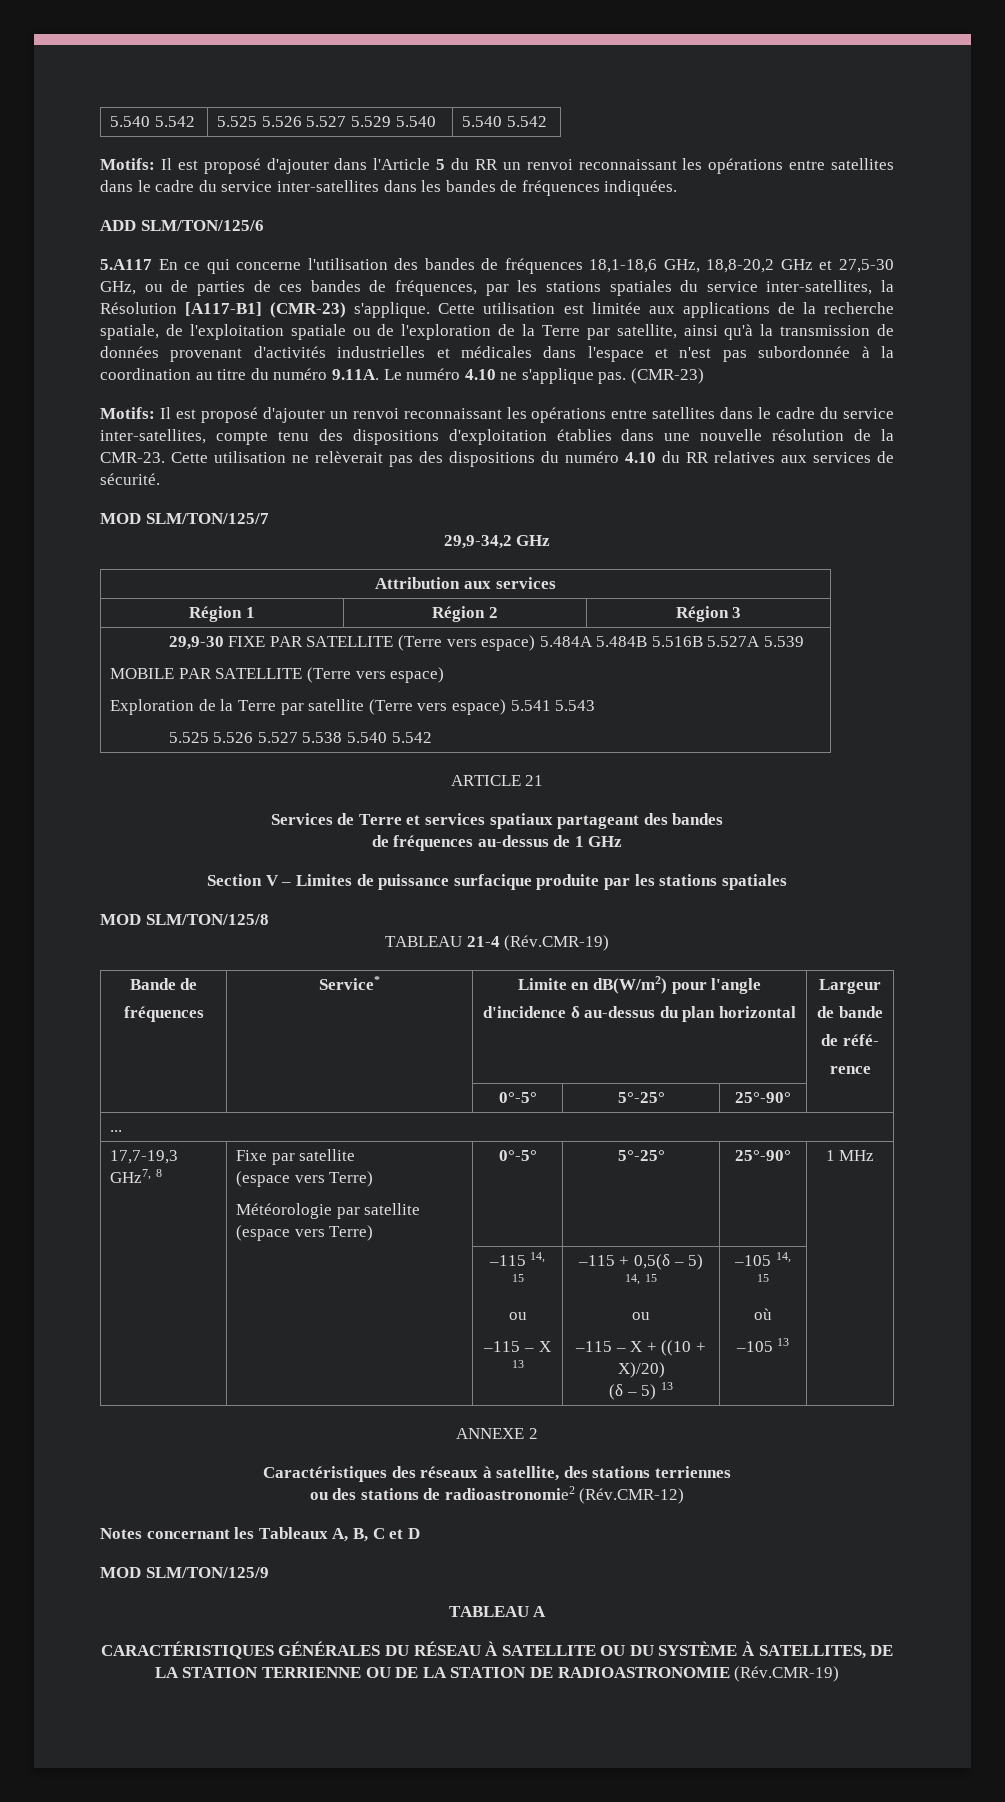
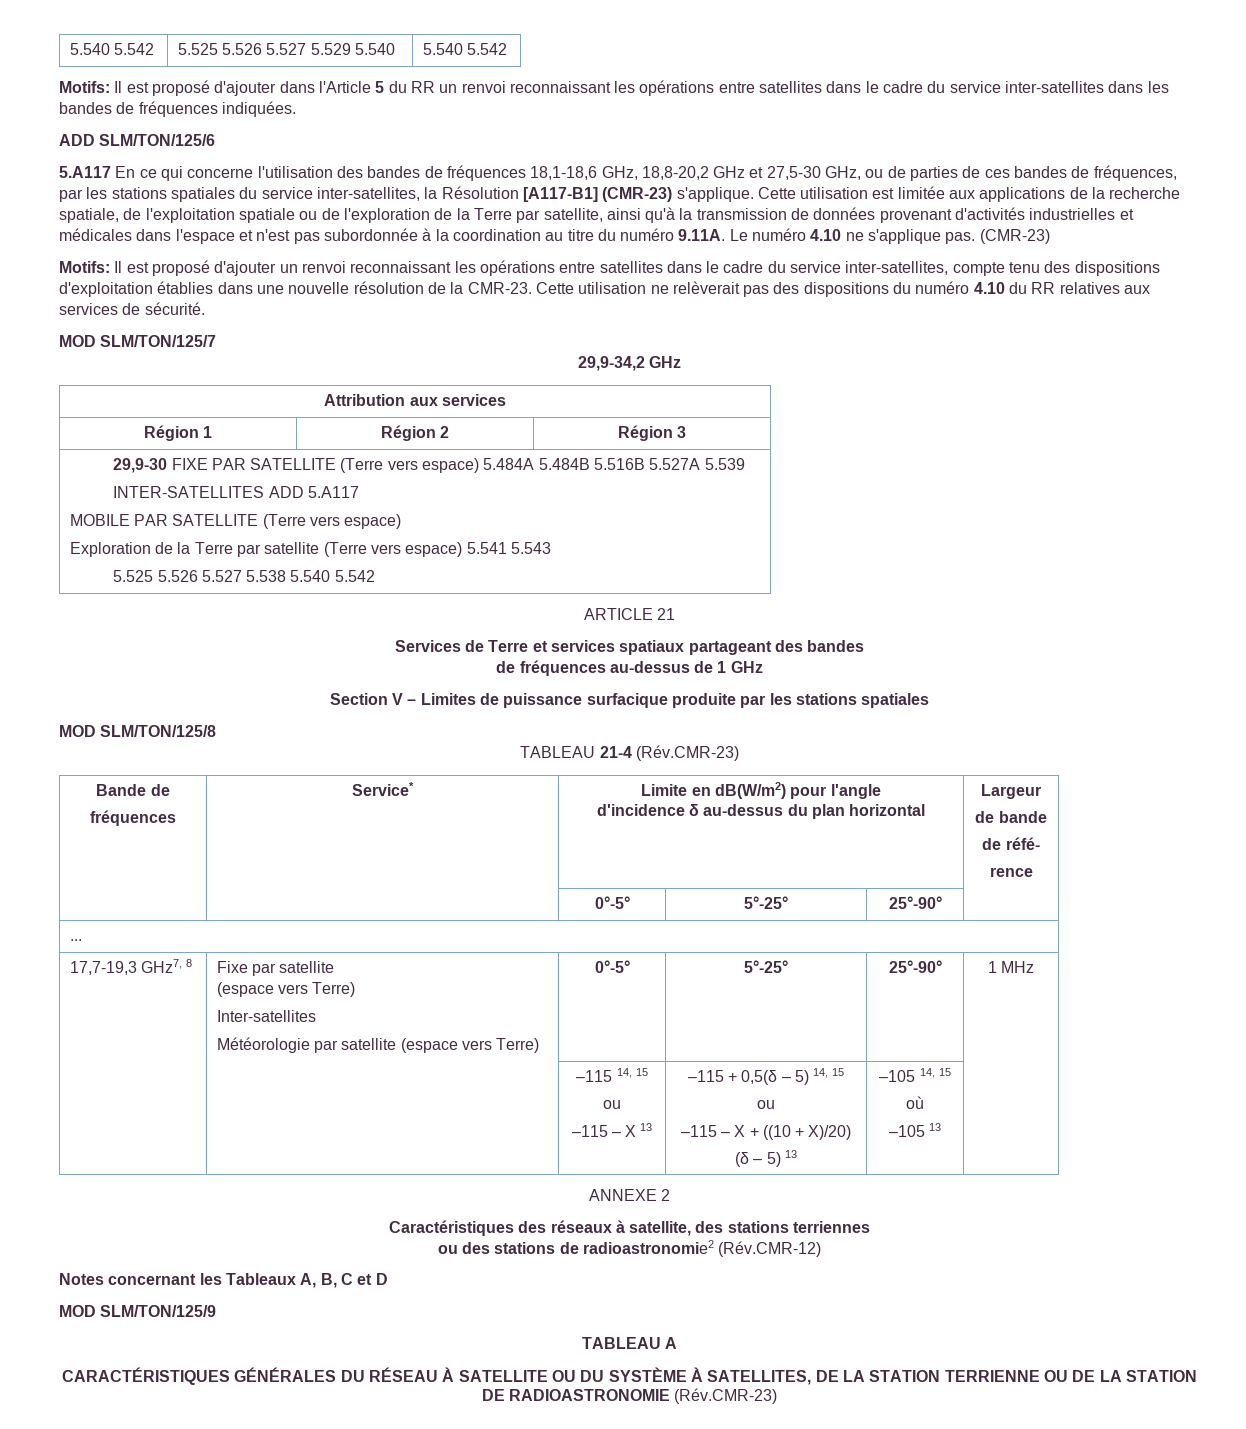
  29,9-30 FIXE PAR SATELLITE (Terre vers espace) 5.484A 5.484B 5.516B 5.527A 5.539
+ INTER-SATELLITES ADD 5.A117
- TABLEAU 21-4 (Rév.CMR-19)
+ TABLEAU 21-4 (Rév.CMR-23)
  17,7-19,3 GHz7, 8 | Fixe par satellite
  (espace vers Terre)
+ Inter-satellites
- CARACTÉRISTIQUES GÉNÉRALES DU RÉSEAU À SATELLITE OU DU SYSTÈME À SATELLITES, DE LA STATION TERRIENNE OU DE LA STATION DE RADIOASTRONOMIE (Rév.CMR-19)
+ CARACTÉRISTIQUES GÉNÉRALES DU RÉSEAU À SATELLITE OU DU SYSTÈME À SATELLITES, DE LA STATION TERRIENNE OU DE LA STATION DE RADIOASTRONOMIE (Rév.CMR-23)

